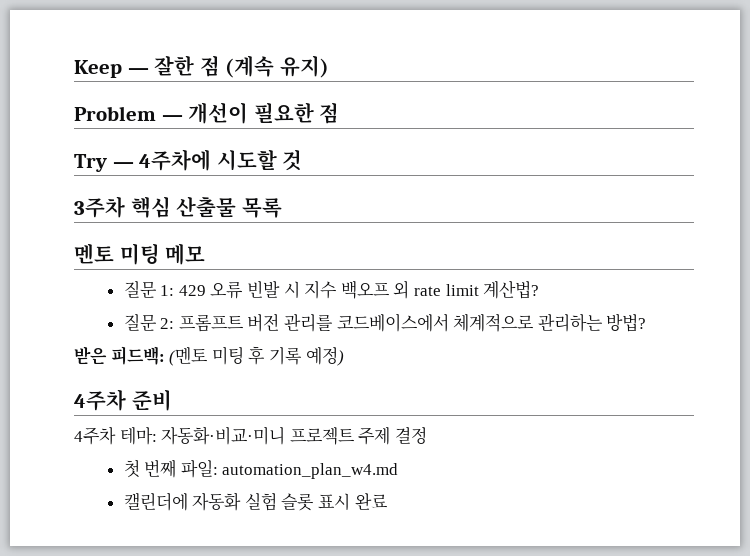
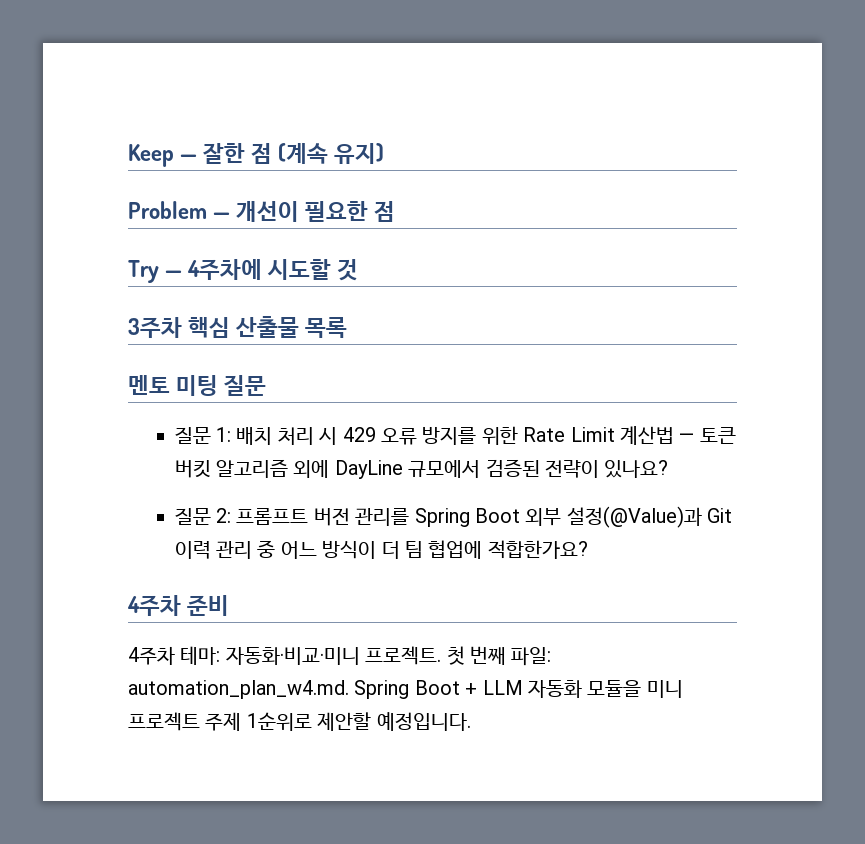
- 멘토 미팅 메모
+ 멘토 미팅 질문
- 질문 1: 429 오류 빈발 시 지수 백오프 외 rate limit 계산법?
+ 질문 1: 배치 처리 시 429 오류 방지를 위한 Rate Limit 계산법 — 토큰 버킷 알고리즘 외에 DayLine 규모에서 검증된 전략이 있나요?
- 질문 2: 프롬프트 버전 관리를 코드베이스에서 체계적으로 관리하는 방법?
- 받은 피드백: (멘토 미팅 후 기록 예정)
+ 질문 2: 프롬프트 버전 관리를 Spring Boot 외부 설정(@Value)과 Git 이력 관리 중 어느 방식이 더 팀 협업에 적합한가요?
- 4주차 테마: 자동화·비교·미니 프로젝트 주제 결정
- 첫 번째 파일: automation_plan_w4.md
- 캘린더에 자동화 실험 슬롯 표시 완료
+ 4주차 테마: 자동화·비교·미니 프로젝트. 첫 번째 파일: automation_plan_w4.md. Spring Boot + LLM 자동화 모듈을 미니 프로젝트 주제 1순위로 제안할 예정입니다.

